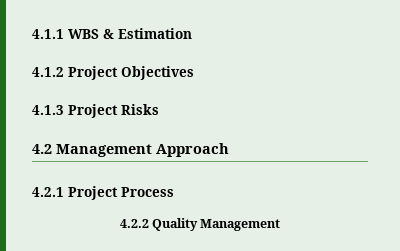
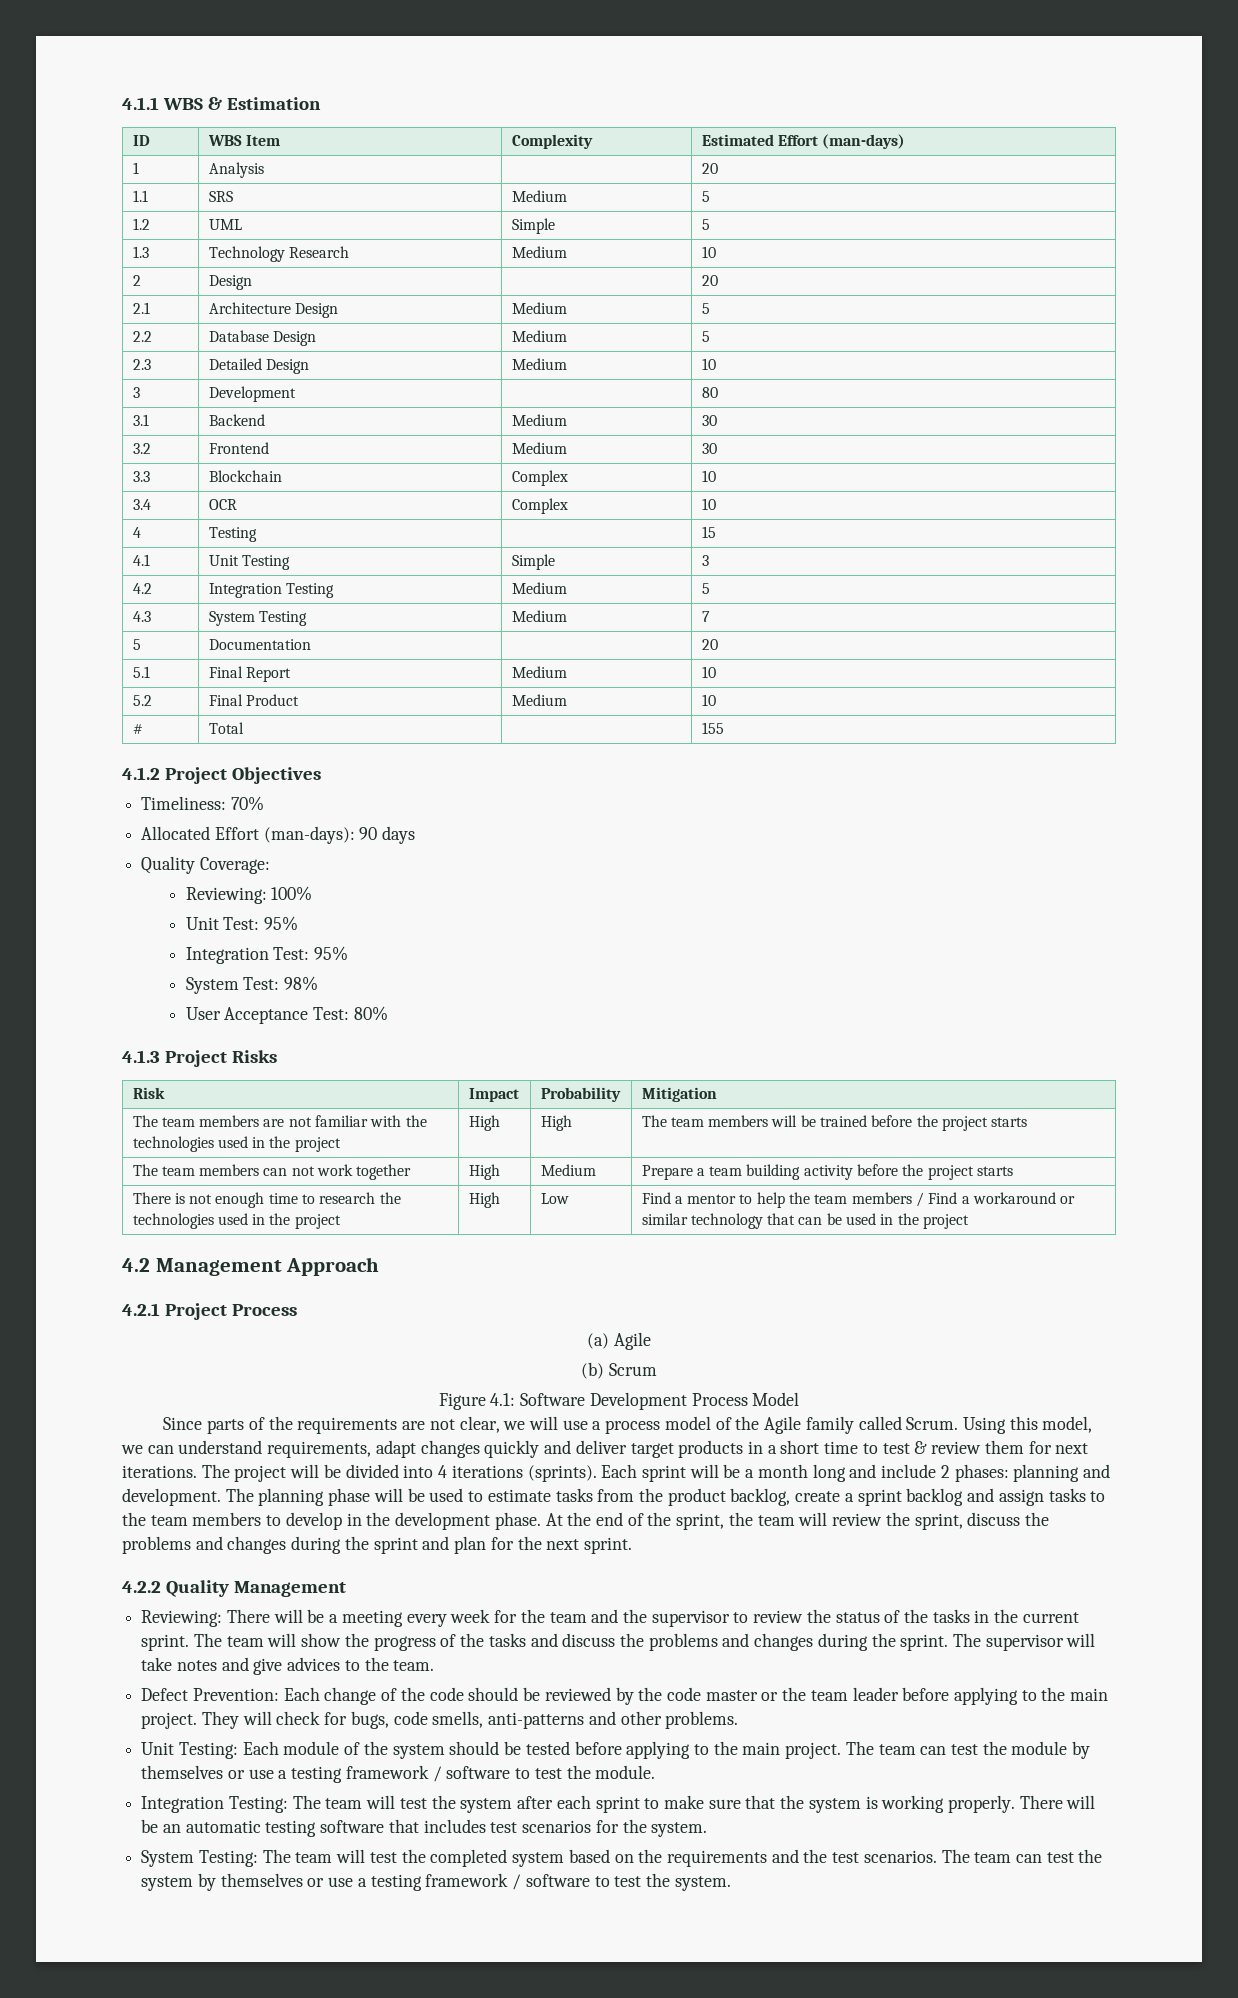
+ ID | WBS Item | Complexity | Estimated Effort (man-days)
+ 1 | Analysis | | 20
+ 1.1 | SRS | Medium | 5
+ 1.2 | UML | Simple | 5
+ 1.3 | Technology Research | Medium | 10
+ 2 | Design | | 20
+ 2.1 | Architecture Design | Medium | 5
+ 2.2 | Database Design | Medium | 5
+ 2.3 | Detailed Design | Medium | 10
+ 3 | Development | | 80
+ 3.1 | Backend | Medium | 30
+ 3.2 | Frontend | Medium | 30
+ 3.3 | Blockchain | Complex | 10
+ 3.4 | OCR | Complex | 10
+ 4 | Testing | | 15
+ 4.1 | Unit Testing | Simple | 3
+ 4.2 | Integration Testing | Medium | 5
+ 4.3 | System Testing | Medium | 7
+ 5 | Documentation | | 20
+ 5.1 | Final Report | Medium | 10
+ 5.2 | Final Product | Medium | 10
+ # | Total | | 155
  4.1.2 Project Objectives
+ Timeliness: 70%
+ Allocated Effort (man-days): 90 days
+ Quality Coverage:
+ Reviewing: 100%
+ Unit Test: 95%
+ Integration Test: 95%
+ System Test: 98%
+ User Acceptance Test: 80%
  4.1.3 Project Risks
+ Risk | Impact | Probability | Mitigation
+ The team members are not familiar with the technologies used in the project | High | High | The team members will be trained before the project starts
+ The team members can not work together | High | Medium | Prepare a team building activity before the project starts
+ There is not enough time to research the technologies used in the project | High | Low | Find a mentor to help the team members / Find a workaround or similar technology that can be used in the project
+ (a) Agile
+ (b) Scrum
+ Figure 4.1: Software Development Process Model
+ Since parts of the requirements are not clear, we will use a process model of the Agile family called Scrum. Using this model, we can understand requirements, adapt changes quickly and deliver target products in a short time to test & review them for next iterations. The project will be divided into 4 iterations (sprints). Each sprint will be a month long and include 2 phases: planning and development. The planning phase will be used to estimate tasks from the product backlog, create a sprint backlog and assign tasks to the team members to develop in the development phase. At the end of the sprint, the team will review the sprint, discuss the problems and changes during the sprint and plan for the next sprint.
  4.2.2 Quality Management
+ Reviewing: There will be a meeting every week for the team and the supervisor to review the status of the tasks in the current sprint. The team will show the progress of the tasks and discuss the problems and changes during the sprint. The supervisor will take notes and give advices to the team.
+ Defect Prevention: Each change of the code should be reviewed by the code master or the team leader before applying to the main project. They will check for bugs, code smells, anti-patterns and other problems.
+ Unit Testing: Each module of the system should be tested before applying to the main project. The team can test the module by themselves or use a testing framework / software to test the module.
+ Integration Testing: The team will test the system after each sprint to make sure that the system is working properly. There will be an automatic testing software that includes test scenarios for the system.
+ System Testing: The team will test the completed system based on the requirements and the test scenarios. The team can test the system by themselves or use a testing framework / software to test the system.

